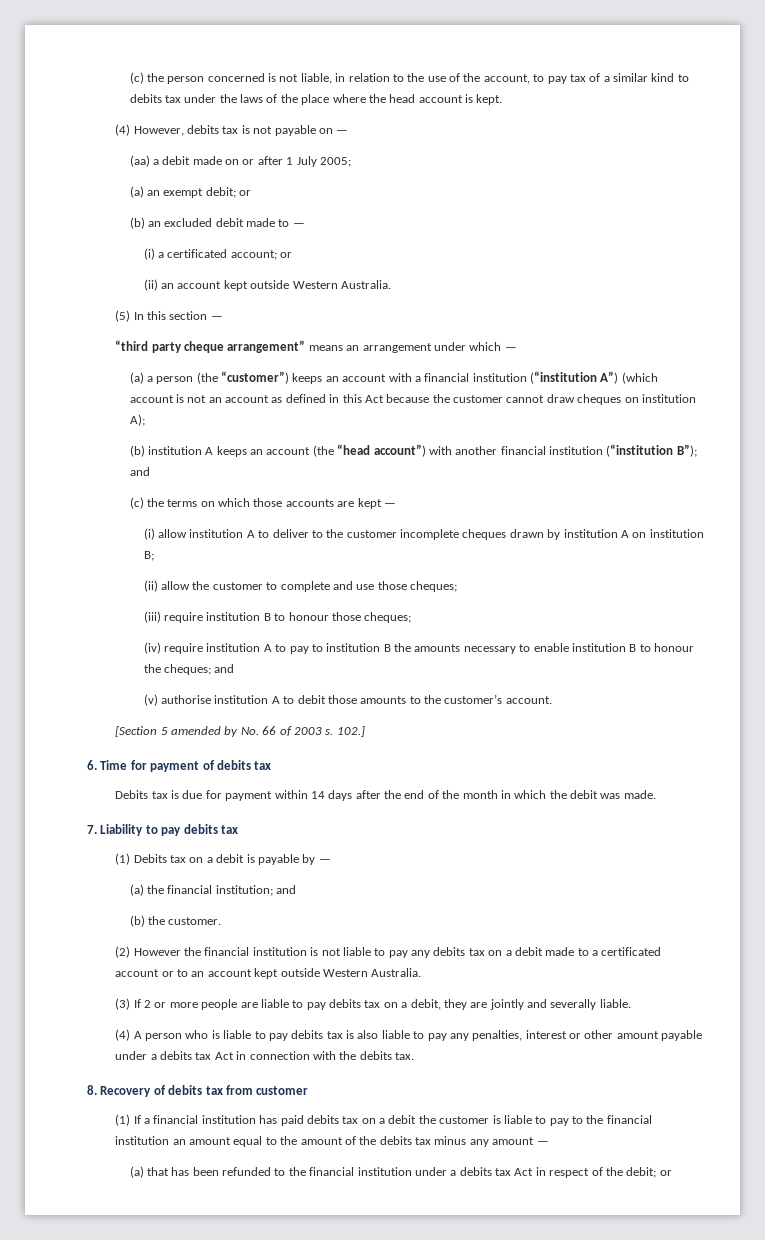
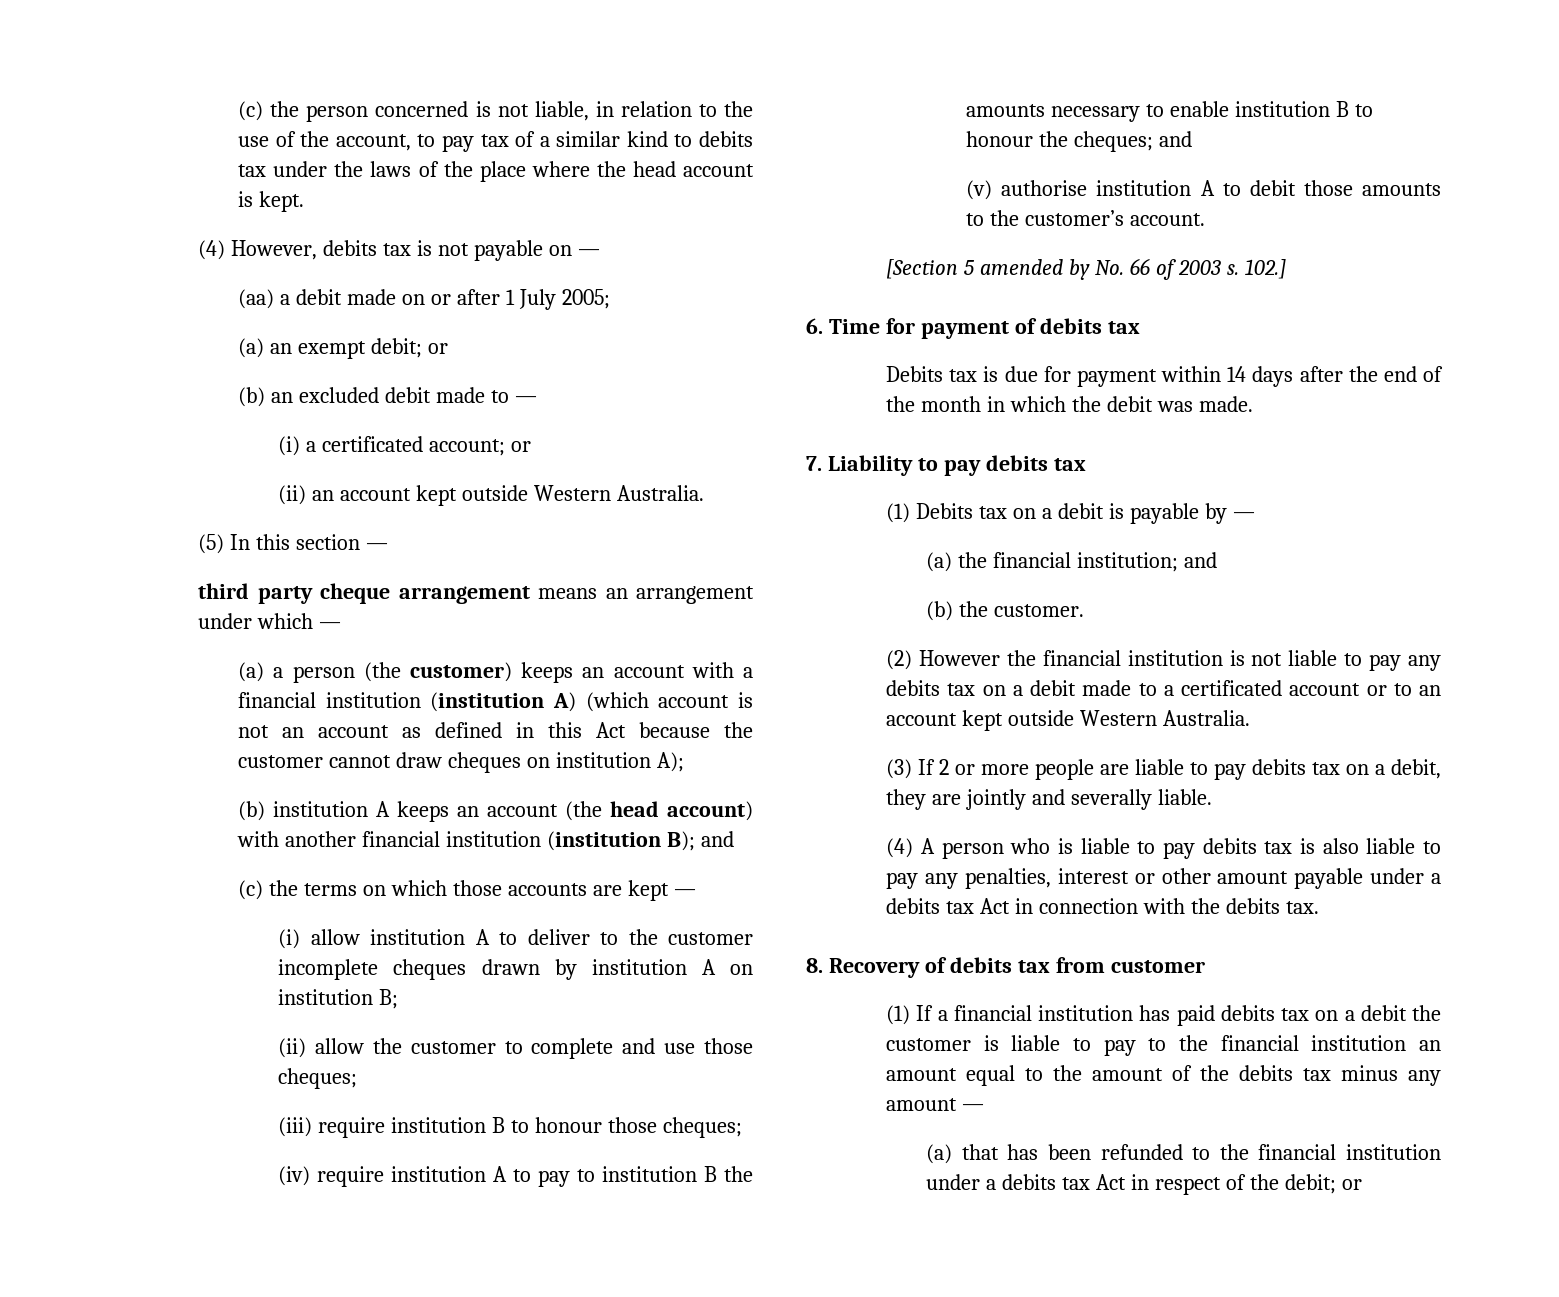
- “third party cheque arrangement” means an arrangement under which —
+ third party cheque arrangement means an arrangement under which —
- (a) a person (the “customer”) keeps an account with a financial institution (“institution A”) (which account is not an account as defined in this Act because the customer cannot draw cheques on institution A);
+ (a) a person (the customer) keeps an account with a financial institution (institution A) (which account is not an account as defined in this Act because the customer cannot draw cheques on institution A);
- (b) institution A keeps an account (the “head account”) with another financial institution (“institution B”); and
+ (b) institution A keeps an account (the head account) with another financial institution (institution B); and

